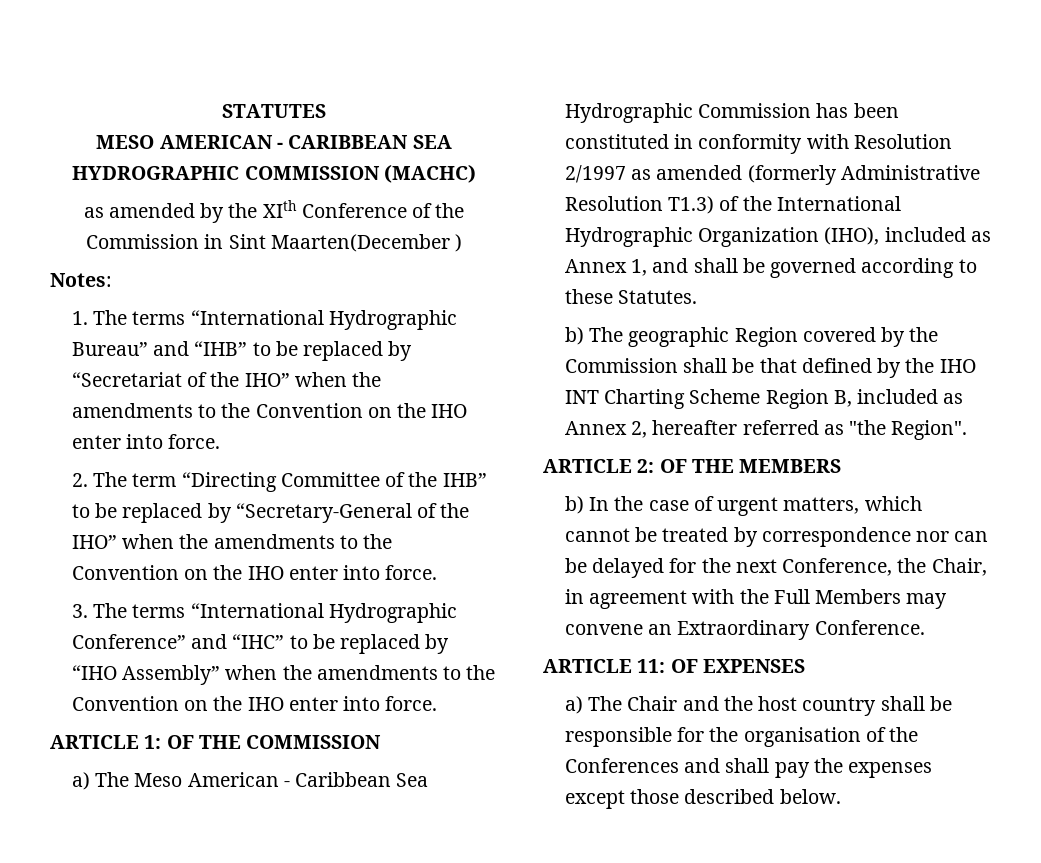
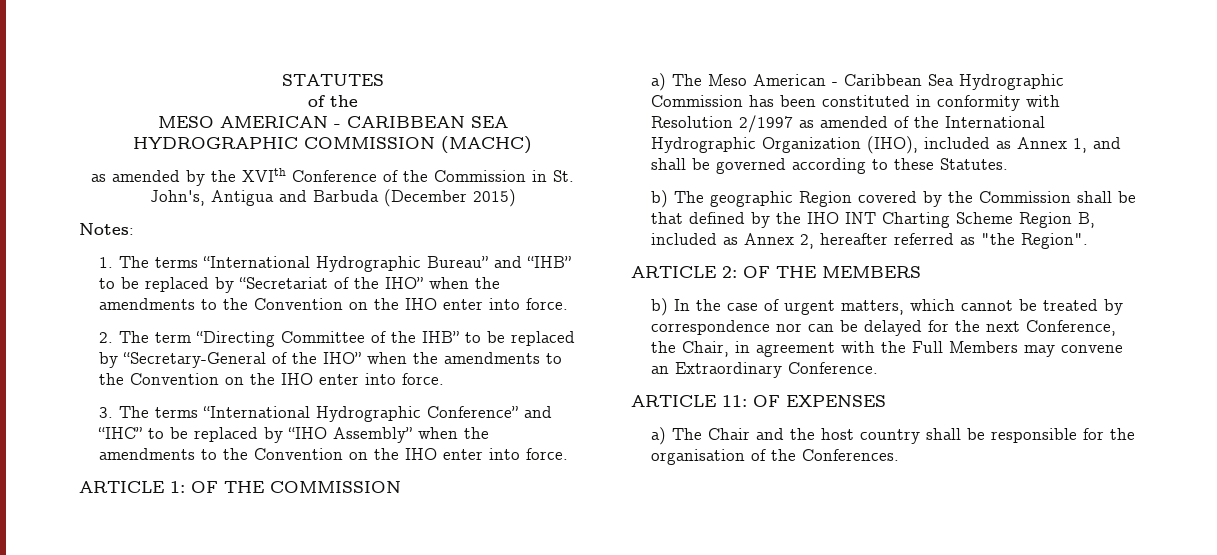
  STATUTES
+ of the
- as amended by the XIth Conference of the Commission in Sint Maarten(December )
+ as amended by the XVIth Conference of the Commission in St. John's, Antigua and Barbuda (December 2015)
- a) The Meso American - Caribbean Sea Hydrographic Commission has been constituted in conformity with Resolution 2/1997 as amended (formerly Administrative Resolution T1.3) of the International Hydrographic Organization (IHO), included as Annex 1, and shall be governed according to these Statutes.
+ a) The Meso American - Caribbean Sea Hydrographic Commission has been constituted in conformity with Resolution 2/1997 as amended of the International Hydrographic Organization (IHO), included as Annex 1, and shall be governed according to these Statutes.
- a) The Chair and the host country shall be responsible for the organisation of the Conferences and shall pay the expenses except those described below.
+ a) The Chair and the host country shall be responsible for the organisation of the Conferences.

